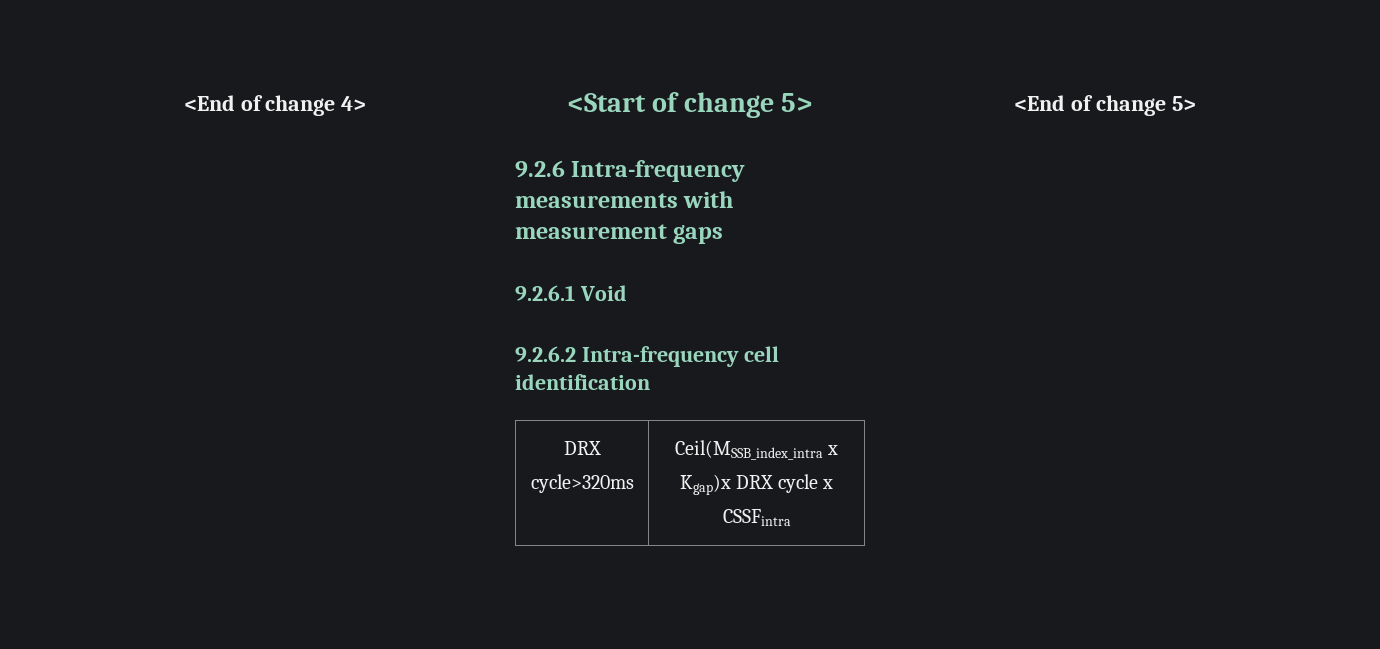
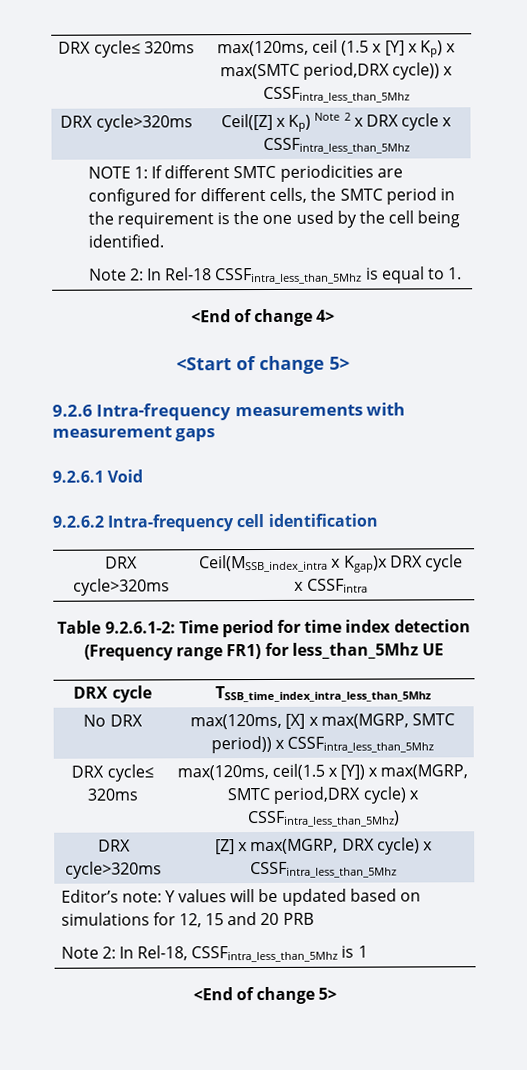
+ DRX cycle≤ 320ms | max(120ms, ceil (1.5 x [Y] x Kp) x max(SMTC period,DRX cycle)) x CSSFintra_less_than_5Mhz
+ DRX cycle>320ms | Ceil([Z] x Kp) Note 2 x DRX cycle x CSSFintra_less_than_5Mhz
+ NOTE 1: If different SMTC periodicities are configured for different cells, the SMTC period in the requirement is the one used by the cell being identified.
+ Note 2: In Rel-18 CSSFintra_less_than_5Mhz is equal to 1.
+ Table 9.2.6.1-2: Time period for time index detection (Frequency range FR1) for less_than_5Mhz UE
+ DRX cycle | TSSB_time_index_intra_less_than_5Mhz
+ No DRX | max(120ms, [X] x max(MGRP, SMTC period)) x CSSFintra_less_than_5Mhz
+ DRX cycle≤ 320ms | max(120ms, ceil(1.5 x [Y]) x max(MGRP, SMTC period,DRX cycle) x CSSFintra_less_than_5Mhz)
+ DRX cycle>320ms | [Z] x max(MGRP, DRX cycle) x CSSFintra_less_than_5Mhz
+ Editor’s note: Y values will be updated based on simulations for 12, 15 and 20 PRB
+ Note 2: In Rel-18, CSSFintra_less_than_5Mhz is 1

